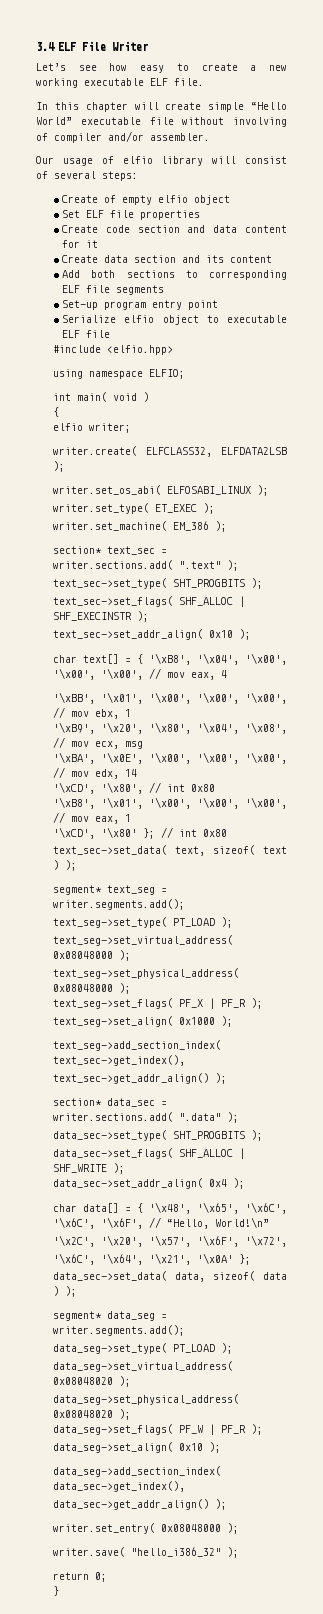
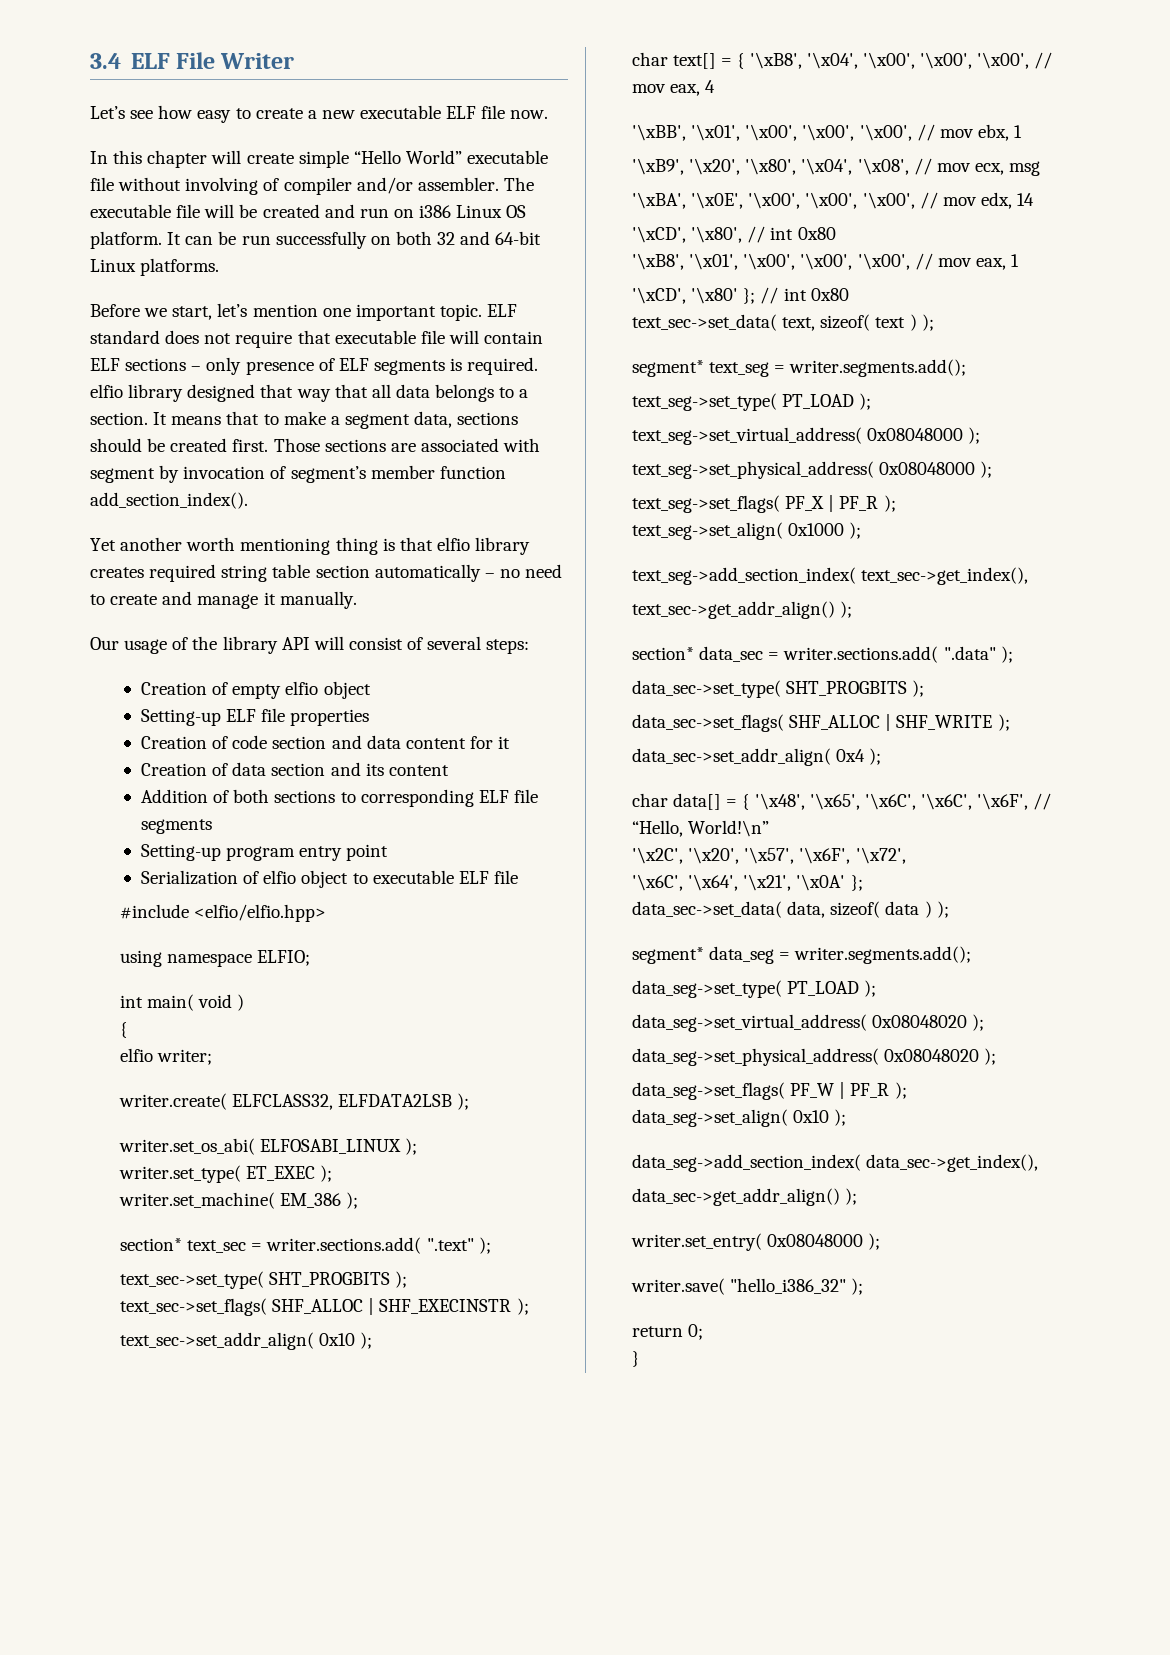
- Let’s see how easy to create a new working executable ELF file.
+ Let’s see how easy to create a new executable ELF file now.
+ The executable file will be created and run on i386 Linux OS platform. It can be run successfully on both 32 and 64-bit Linux platforms.
+ Before we start, let’s mention one important topic. ELF standard does not require that executable file will contain ELF sections – only presence of ELF segments is required. elfio library designed that way that all data belongs to a section. It means that to make a segment data, sections should be created first. Those sections are associated with segment by invocation of segment’s member function add_section_index().
+ Yet another worth mentioning thing is that elfio library creates required string table section automatically – no need to create and manage it manually.
- Our usage of elfio library will consist of several steps:
+ Our usage of the library API will consist of several steps:
- Create of empty elfio object
+ Creation of empty elfio object
- Set ELF file properties
+ Setting-up ELF file properties
- Create code section and data content for it
+ Creation of code section and data content for it
- Create data section and its content
+ Creation of data section and its content
- Add both sections to corresponding ELF file segments
+ Addition of both sections to corresponding ELF file segments
- Set-up program entry point
+ Setting-up program entry point
- Serialize elfio object to executable ELF file
+ Serialization of elfio object to executable ELF file
- #include <elfio.hpp>
+ #include <elfio/elfio.hpp>

